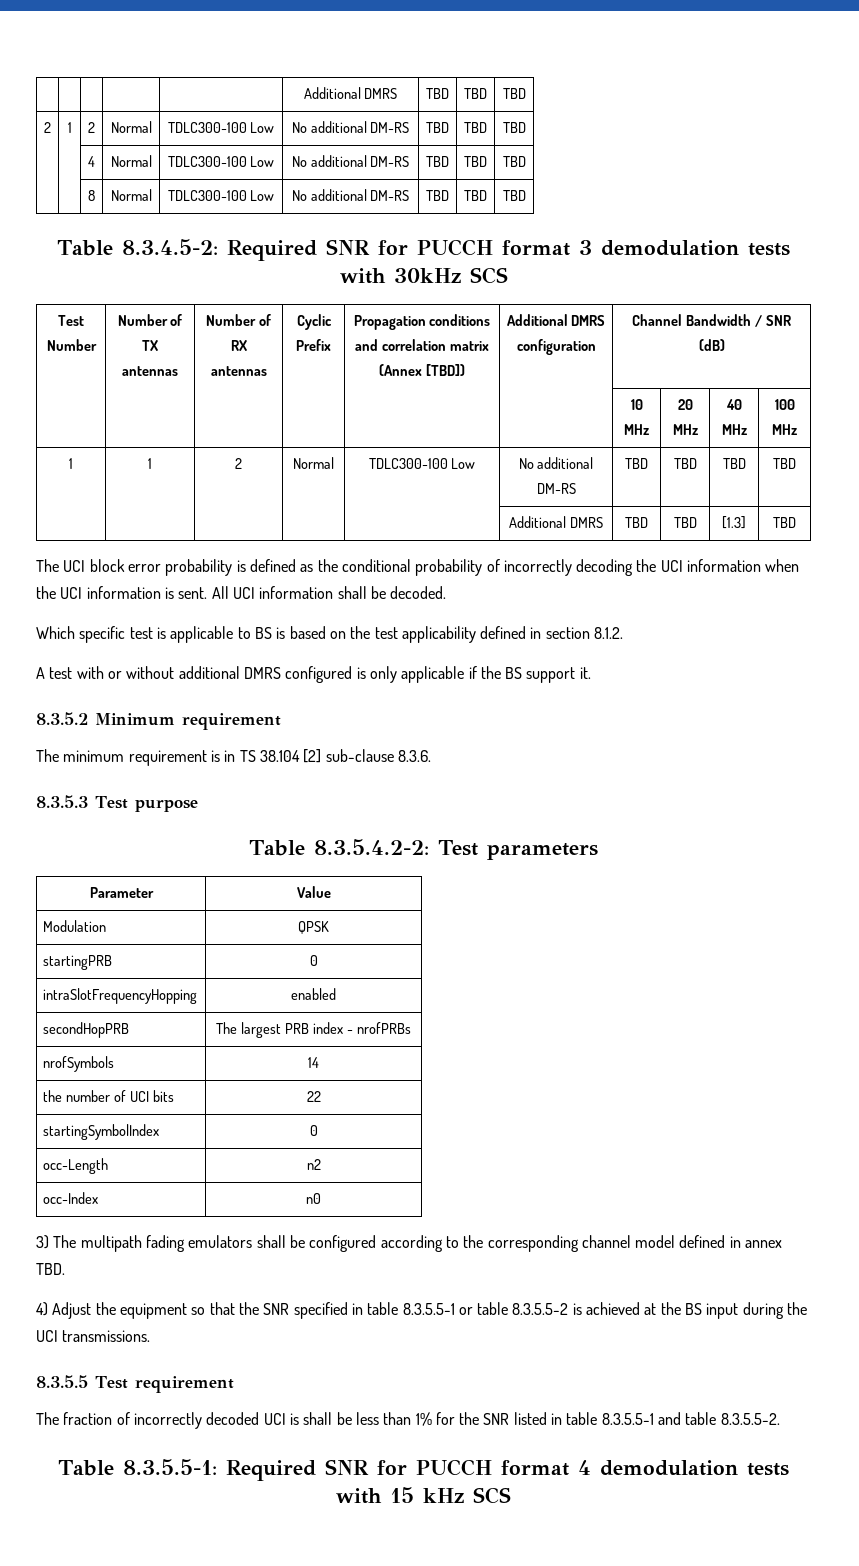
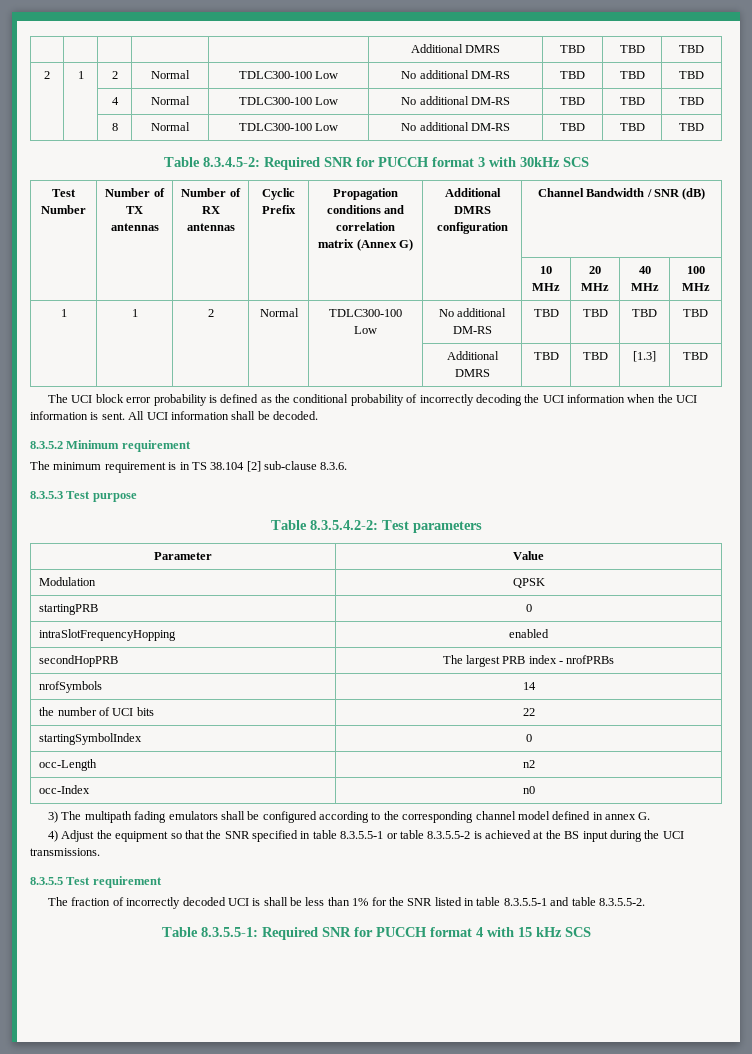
- Table 8.3.4.5-2: Required SNR for PUCCH format 3 demodulation tests with 30kHz SCS
+ Table 8.3.4.5-2: Required SNR for PUCCH format 3 with 30kHz SCS
- Test Number | Number of TX antennas | Number of RX antennas | Cyclic Prefix | Propagation conditions and correlation matrix (Annex [TBD]) | Additional DMRS configuration | Channel Bandwidth / SNR (dB)
+ Test Number | Number of TX antennas | Number of RX antennas | Cyclic Prefix | Propagation conditions and correlation matrix (Annex G) | Additional DMRS configuration | Channel Bandwidth / SNR (dB)
- Which specific test is applicable to BS is based on the test applicability defined in section 8.1.2.
- A test with or without additional DMRS configured is only applicable if the BS support it.
- 3) The multipath fading emulators shall be configured according to the corresponding channel model defined in annex TBD.
+ 3) The multipath fading emulators shall be configured according to the corresponding channel model defined in annex G.
- Table 8.3.5.5-1: Required SNR for PUCCH format 4 demodulation tests with 15 kHz SCS
+ Table 8.3.5.5-1: Required SNR for PUCCH format 4 with 15 kHz SCS

